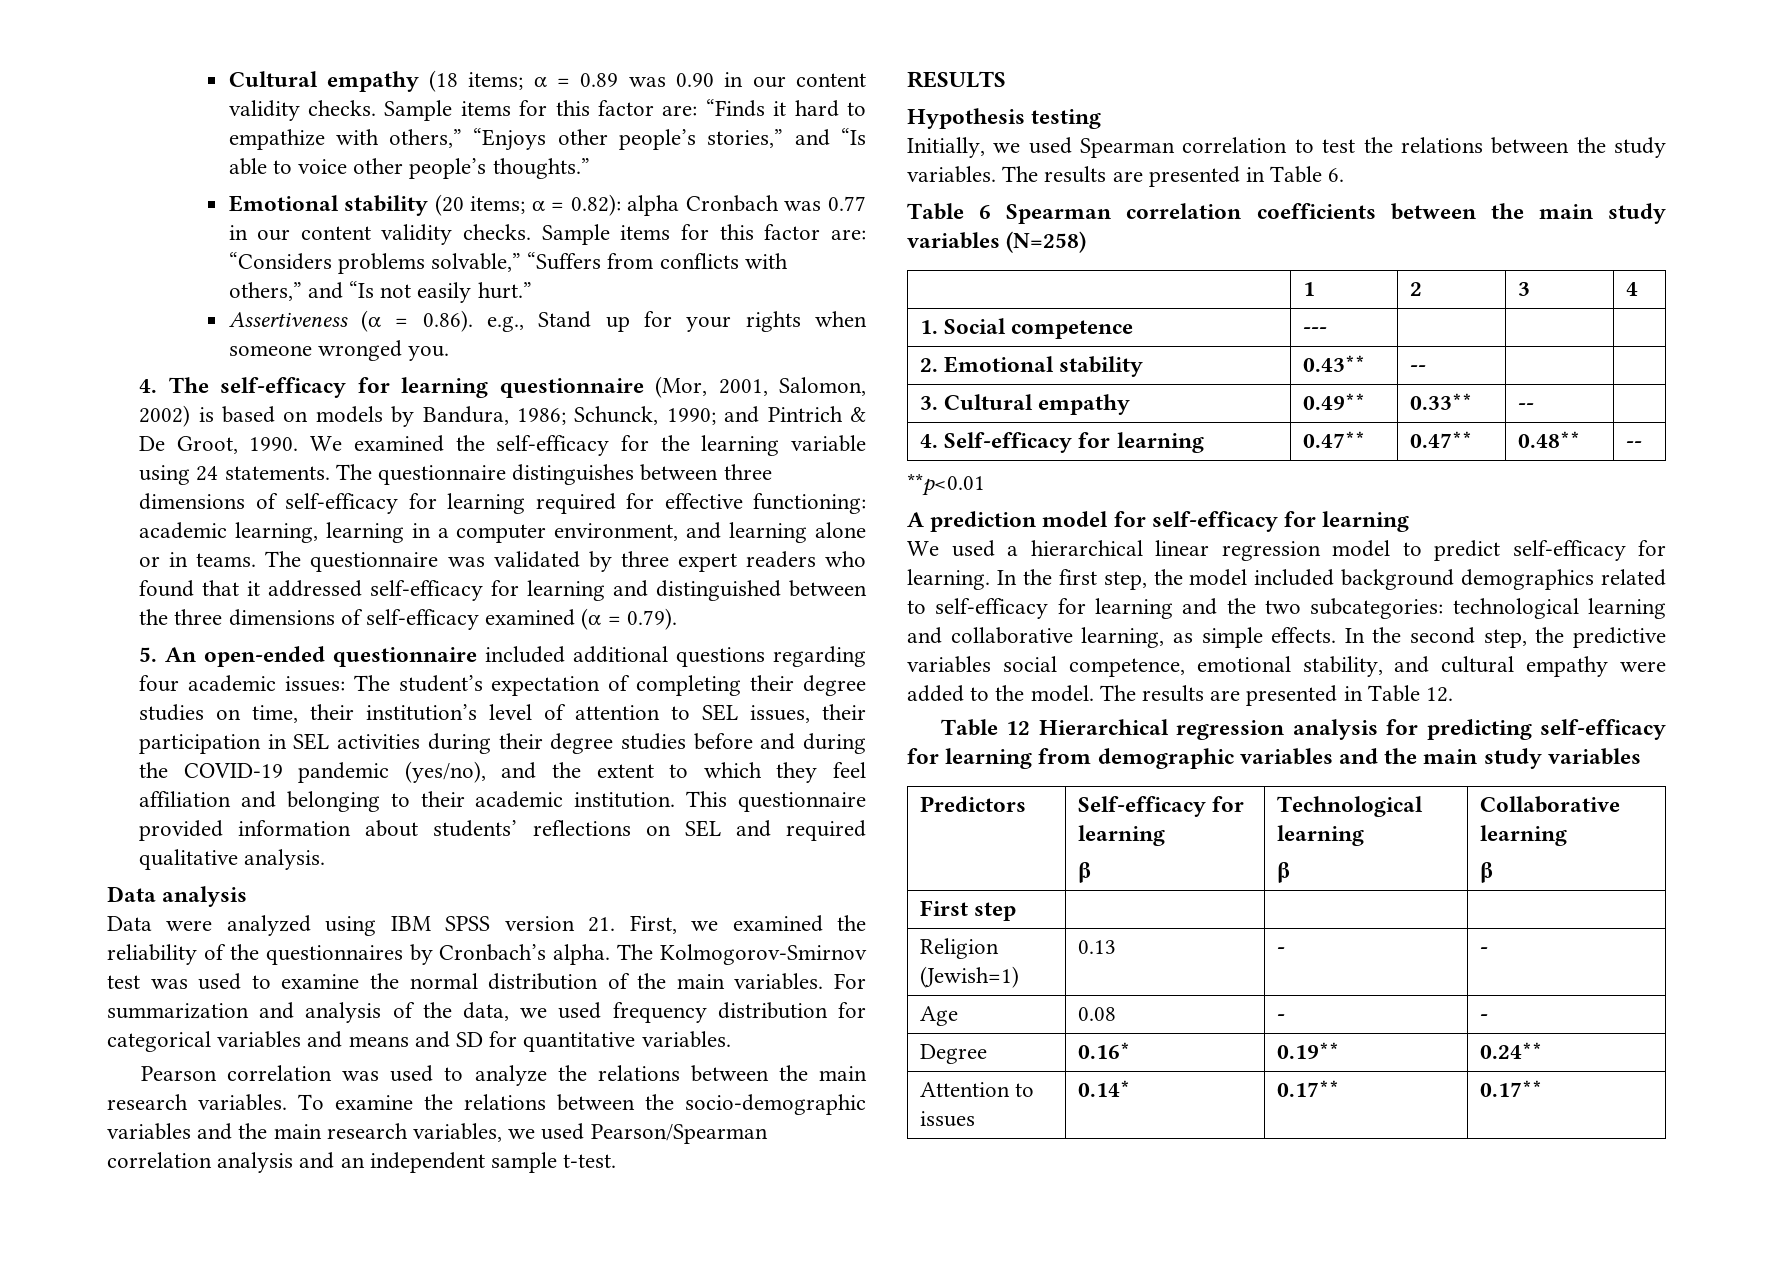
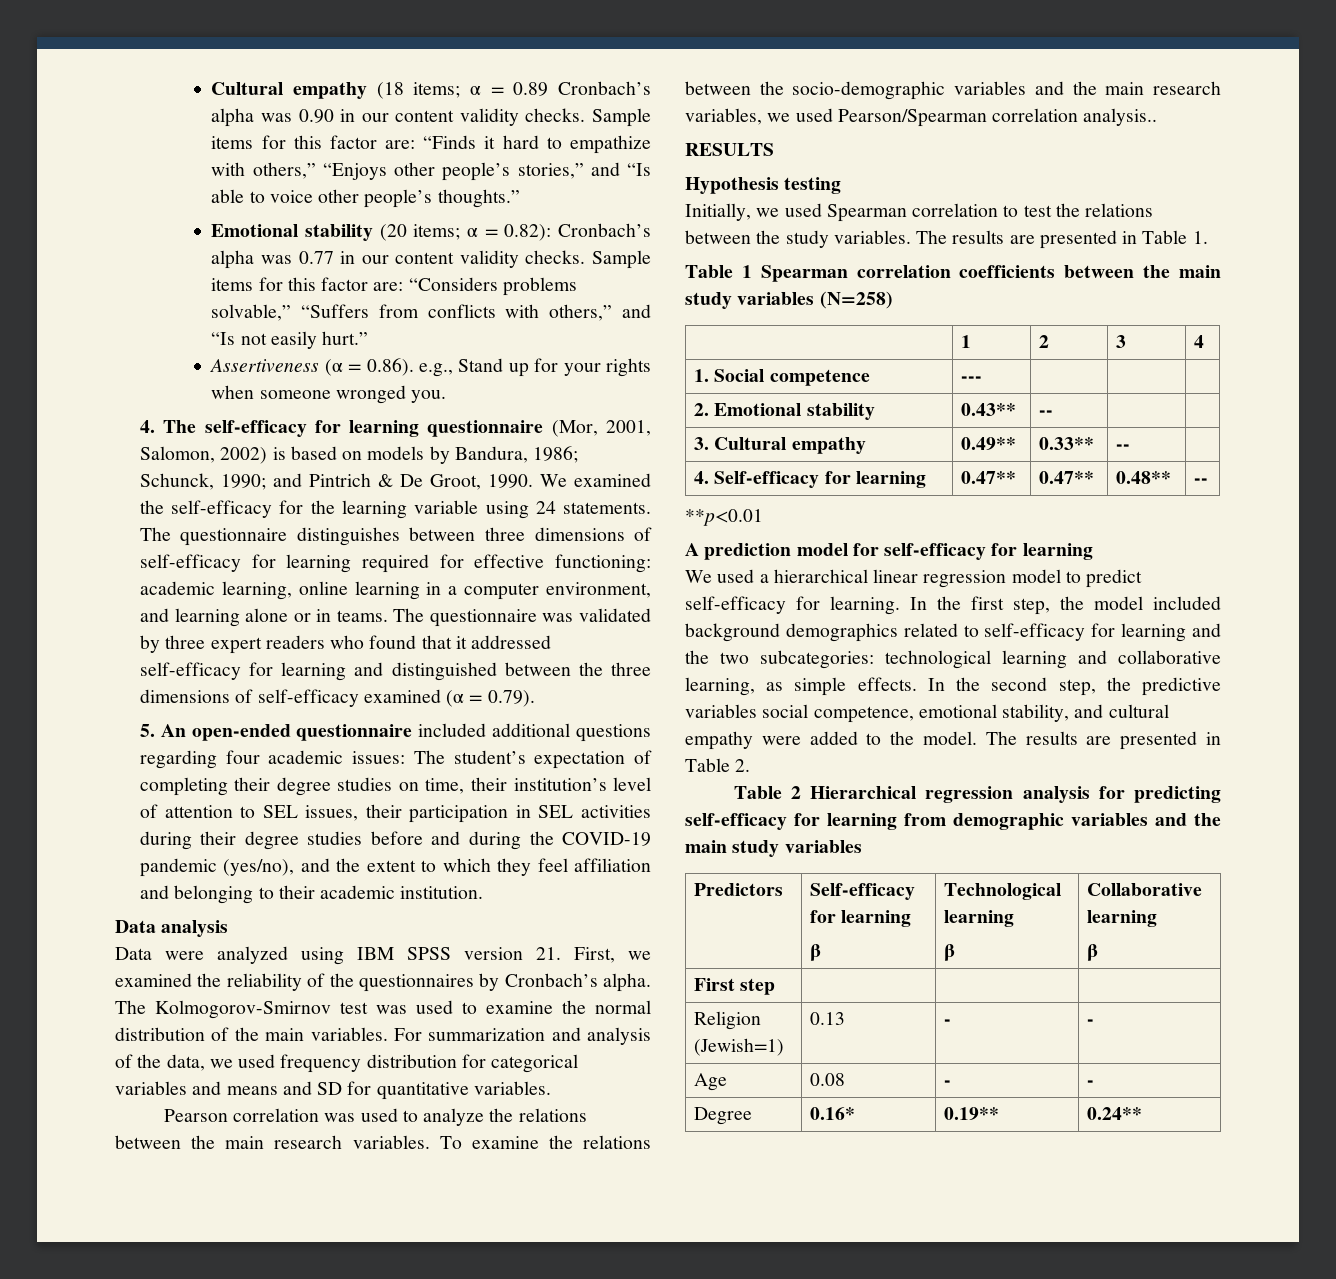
- Cultural empathy (18 items; α = 0.89 was 0.90 in our content validity checks.
+ Cultural empathy (18 items; α = 0.89 Cronbach’s alpha was 0.90 in our content validity checks.
- Emotional stability (20 items; α = 0.82): alpha Cronbach was 0.77 in our content validity checks.
+ Emotional stability (20 items; α = 0.82): Cronbach’s alpha was 0.77 in our content validity checks.
- The questionnaire distinguishes between three dimensions of self-efficacy for learning required for effective functioning: academic learning, learning in a computer environment, and learning alone or in teams.
+ The questionnaire distinguishes between three dimensions of self-efficacy for learning required for effective functioning: academic learning, online learning in a computer environment, and learning alone or in teams.
- This questionnaire provided information about students’ reflections on SEL and required qualitative analysis.
- To examine the relations between the socio-demographic variables and the main research variables, we used Pearson/Spearman correlation analysis and an independent sample t-test.
+ To examine the relations between the socio-demographic variables and the main research variables, we used Pearson/Spearman correlation analysis..
- The results are presented in Table 6.
- Table 6 Spearman correlation coefficients between the main study variables (N=258)
+ The results are presented in Table 1.
+ Table 1 Spearman correlation coefficients between the main study variables (N=258)
- The results are presented in Table 12.
- Table 12 Hierarchical regression analysis for predicting self-efficacy for learning from demographic variables and the main study variables
+ The results are presented in Table 2.
+ Table 2 Hierarchical regression analysis for predicting self-efficacy for learning from demographic variables and the main study variables
- Attention to issues | 0.14* | 0.17** | 0.17**

